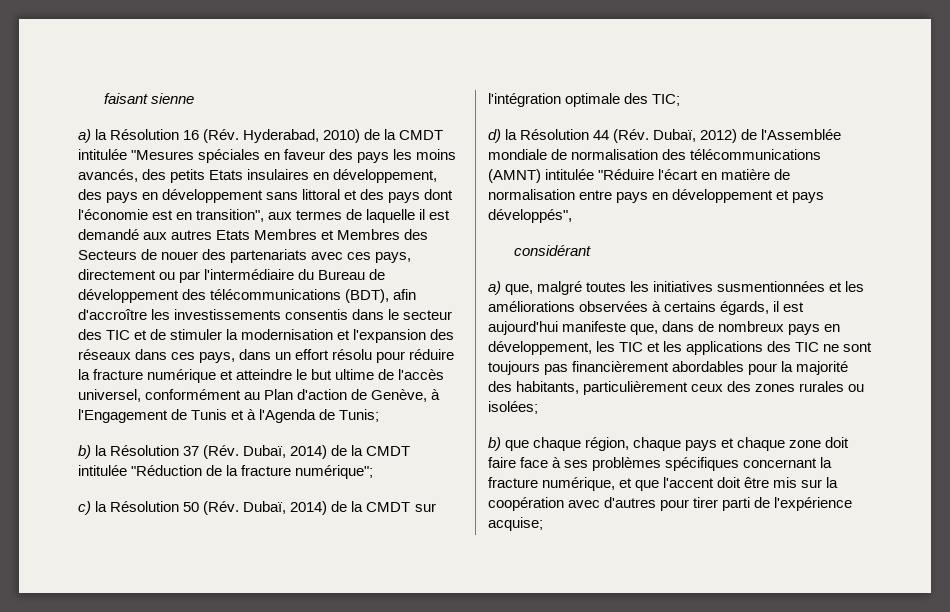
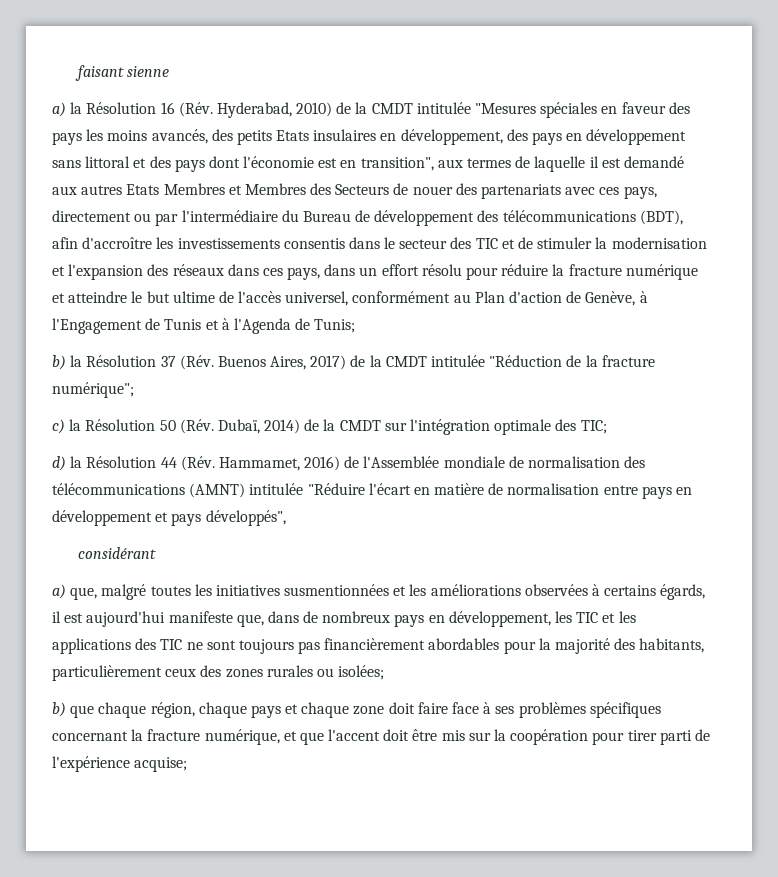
- b) la Résolution 37 (Rév. Dubaï, 2014) de la CMDT intitulée "Réduction de la fracture numérique";
+ b) la Résolution 37 (Rév. Buenos Aires, 2017) de la CMDT intitulée "Réduction de la fracture numérique";
- d) la Résolution 44 (Rév. Dubaï, 2012) de l'Assemblée mondiale de normalisation des télécommunications (AMNT) intitulée "Réduire l'écart en matière de normalisation entre pays en développement et pays développés",
+ d) la Résolution 44 (Rév. Hammamet, 2016) de l'Assemblée mondiale de normalisation des télécommunications (AMNT) intitulée "Réduire l'écart en matière de normalisation entre pays en développement et pays développés",
- b) que chaque région, chaque pays et chaque zone doit faire face à ses problèmes spécifiques concernant la fracture numérique, et que l'accent doit être mis sur la coopération avec d'autres pour tirer parti de l'expérience acquise;
+ b) que chaque région, chaque pays et chaque zone doit faire face à ses problèmes spécifiques concernant la fracture numérique, et que l'accent doit être mis sur la coopération pour tirer parti de l'expérience acquise;

